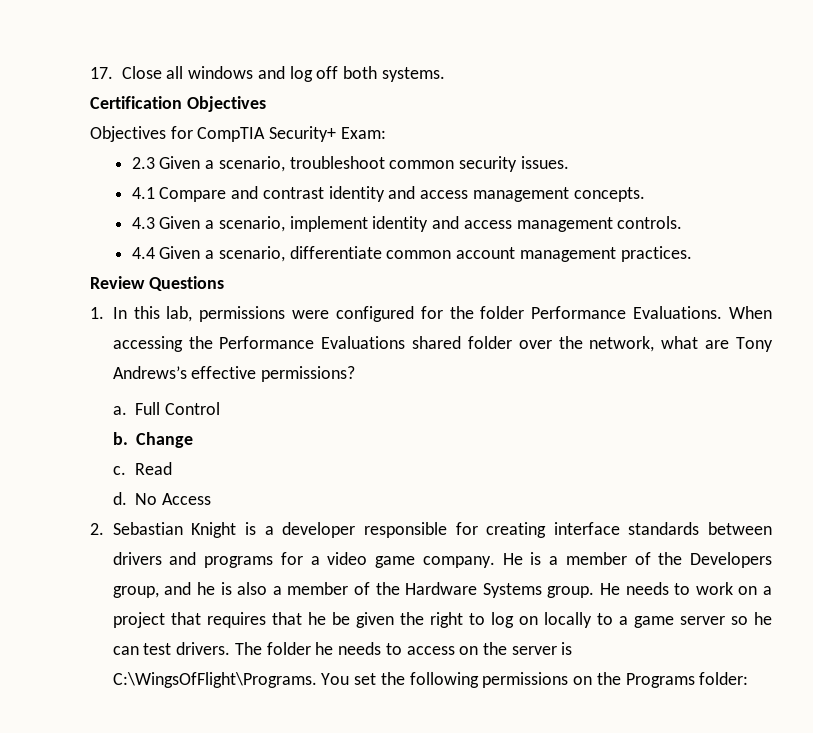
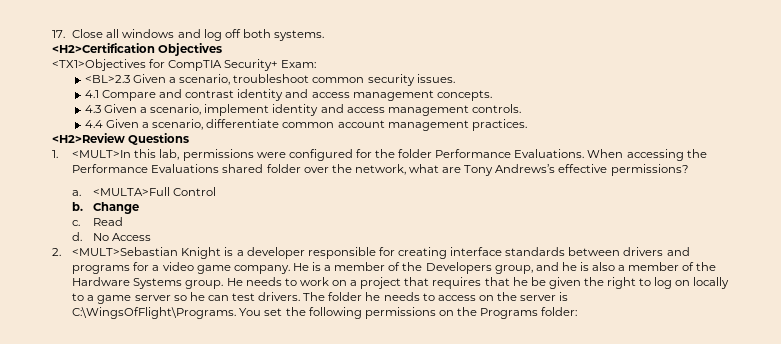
- Certification Objectives
+ <H2>Certification Objectives
- Objectives for CompTIA Security+ Exam:
+ <TX1>Objectives for CompTIA Security+ Exam:
- 2.3 Given a scenario, troubleshoot common security issues.
+ <BL>2.3 Given a scenario, troubleshoot common security issues.
- Review Questions
+ <H2>Review Questions
- 1. In this lab, permissions were configured for the folder Performance Evaluations.
+ 1. <MULT>In this lab, permissions were configured for the folder Performance Evaluations.
- Full Control
+ <MULTA>Full Control
- 2. Sebastian Knight is a developer responsible for creating interface standards between drivers and programs for a video game company.
+ 2. <MULT>Sebastian Knight is a developer responsible for creating interface standards between drivers and programs for a video game company.

